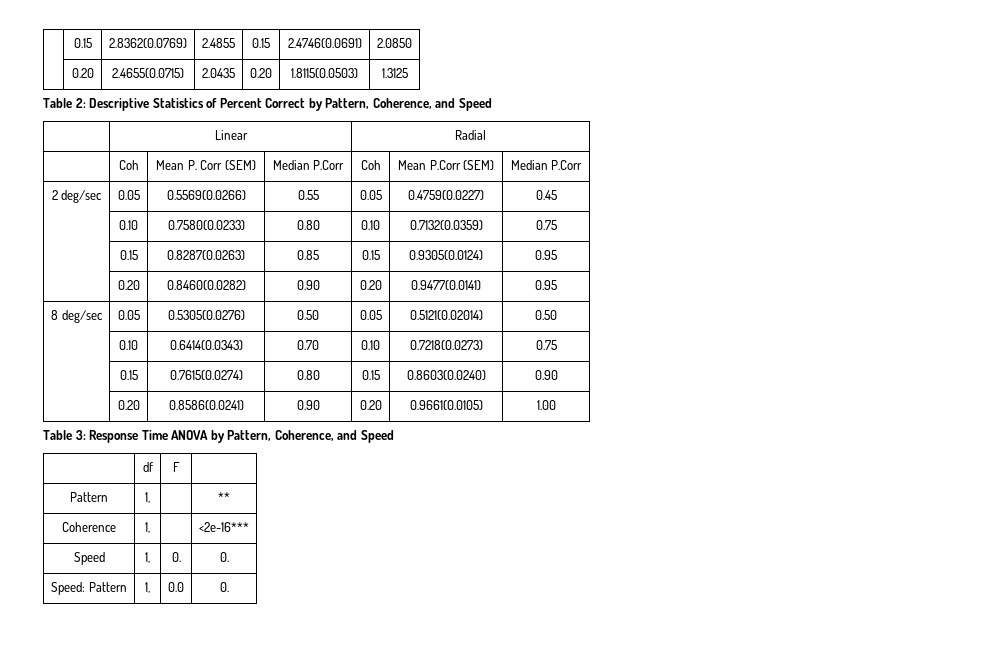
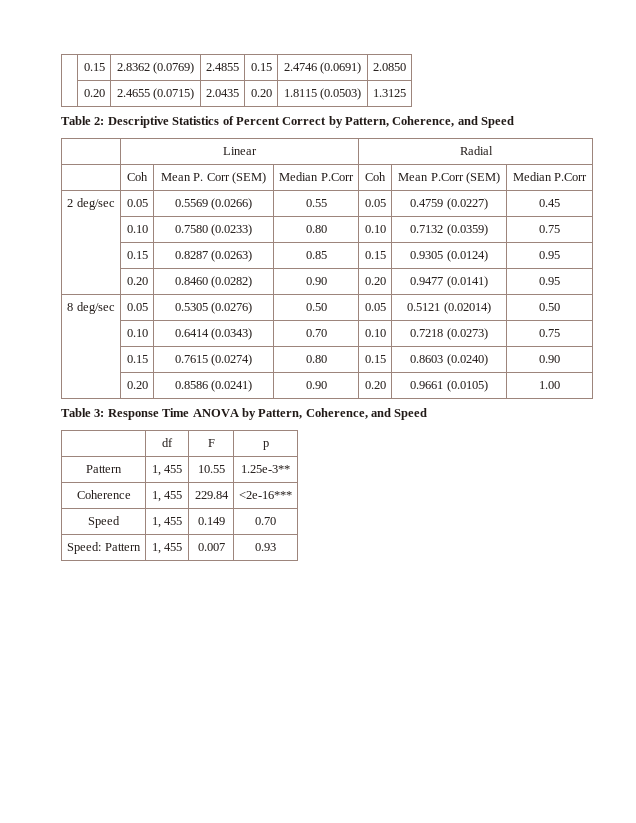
- | 0.15 | 2.8362(0.0769) | 2.4855 | 0.15 | 2.4746(0.0691) | 2.0850
+ | 0.15 | 2.8362 (0.0769) | 2.4855 | 0.15 | 2.4746 (0.0691) | 2.0850
- | 0.20 | 2.4655(0.0715) | 2.0435 | 0.20 | 1.8115(0.0503) | 1.3125
+ | 0.20 | 2.4655 (0.0715) | 2.0435 | 0.20 | 1.8115 (0.0503) | 1.3125
- 2 deg/sec | 0.05 | 0.5569(0.0266) | 0.55 | 0.05 | 0.4759(0.0227) | 0.45
+ 2 deg/sec | 0.05 | 0.5569 (0.0266) | 0.55 | 0.05 | 0.4759 (0.0227) | 0.45
- | 0.10 | 0.7580(0.0233) | 0.80 | 0.10 | 0.7132(0.0359) | 0.75
- | 0.15 | 0.8287(0.0263) | 0.85 | 0.15 | 0.9305(0.0124) | 0.95
+ | 0.10 | 0.7580 (0.0233) | 0.80 | 0.10 | 0.7132 (0.0359) | 0.75
+ | 0.15 | 0.8287 (0.0263) | 0.85 | 0.15 | 0.9305 (0.0124) | 0.95
- | 0.20 | 0.8460(0.0282) | 0.90 | 0.20 | 0.9477(0.0141) | 0.95
+ | 0.20 | 0.8460 (0.0282) | 0.90 | 0.20 | 0.9477 (0.0141) | 0.95
- 8 deg/sec | 0.05 | 0.5305(0.0276) | 0.50 | 0.05 | 0.5121(0.02014) | 0.50
+ 8 deg/sec | 0.05 | 0.5305 (0.0276) | 0.50 | 0.05 | 0.5121 (0.02014) | 0.50
- | 0.10 | 0.6414(0.0343) | 0.70 | 0.10 | 0.7218(0.0273) | 0.75
- | 0.15 | 0.7615(0.0274) | 0.80 | 0.15 | 0.8603(0.0240) | 0.90
+ | 0.10 | 0.6414 (0.0343) | 0.70 | 0.10 | 0.7218 (0.0273) | 0.75
+ | 0.15 | 0.7615 (0.0274) | 0.80 | 0.15 | 0.8603 (0.0240) | 0.90
- | 0.20 | 0.8586(0.0241) | 0.90 | 0.20 | 0.9661(0.0105) | 1.00
+ | 0.20 | 0.8586 (0.0241) | 0.90 | 0.20 | 0.9661 (0.0105) | 1.00
- | df | F |
- Pattern | 1, | | **
+ | df | F | p
+ Pattern | 1, 455 | 10.55 | 1.25e-3**
- Coherence | 1, | | <2e-16***
+ Coherence | 1, 455 | 229.84 | <2e-16***
- Speed | 1, | 0. | 0.
+ Speed | 1, 455 | 0.149 | 0.70
- Speed: Pattern | 1, | 0.0 | 0.
+ Speed: Pattern | 1, 455 | 0.007 | 0.93

